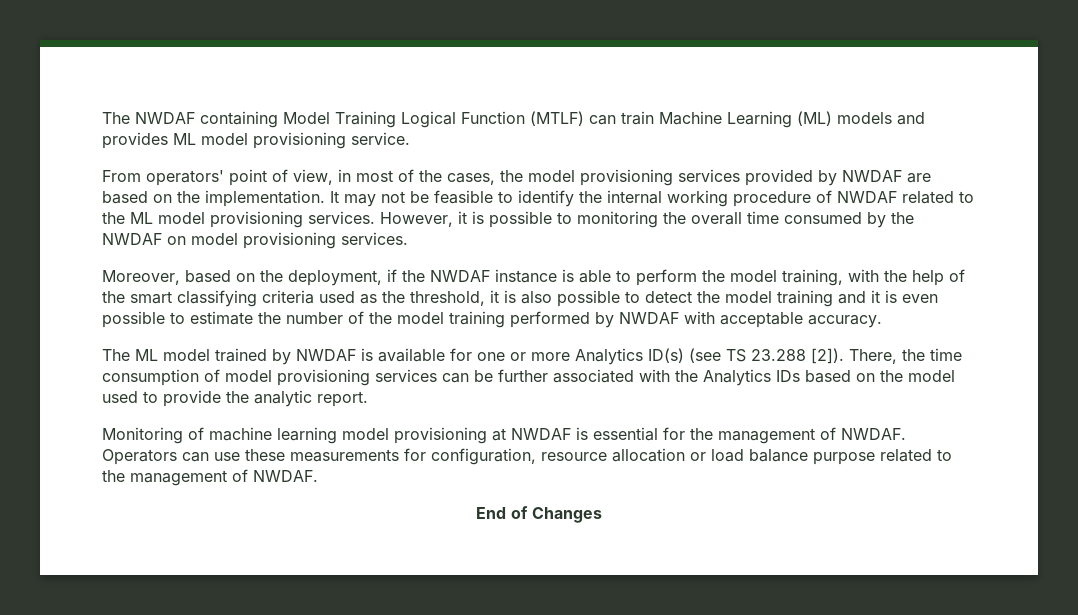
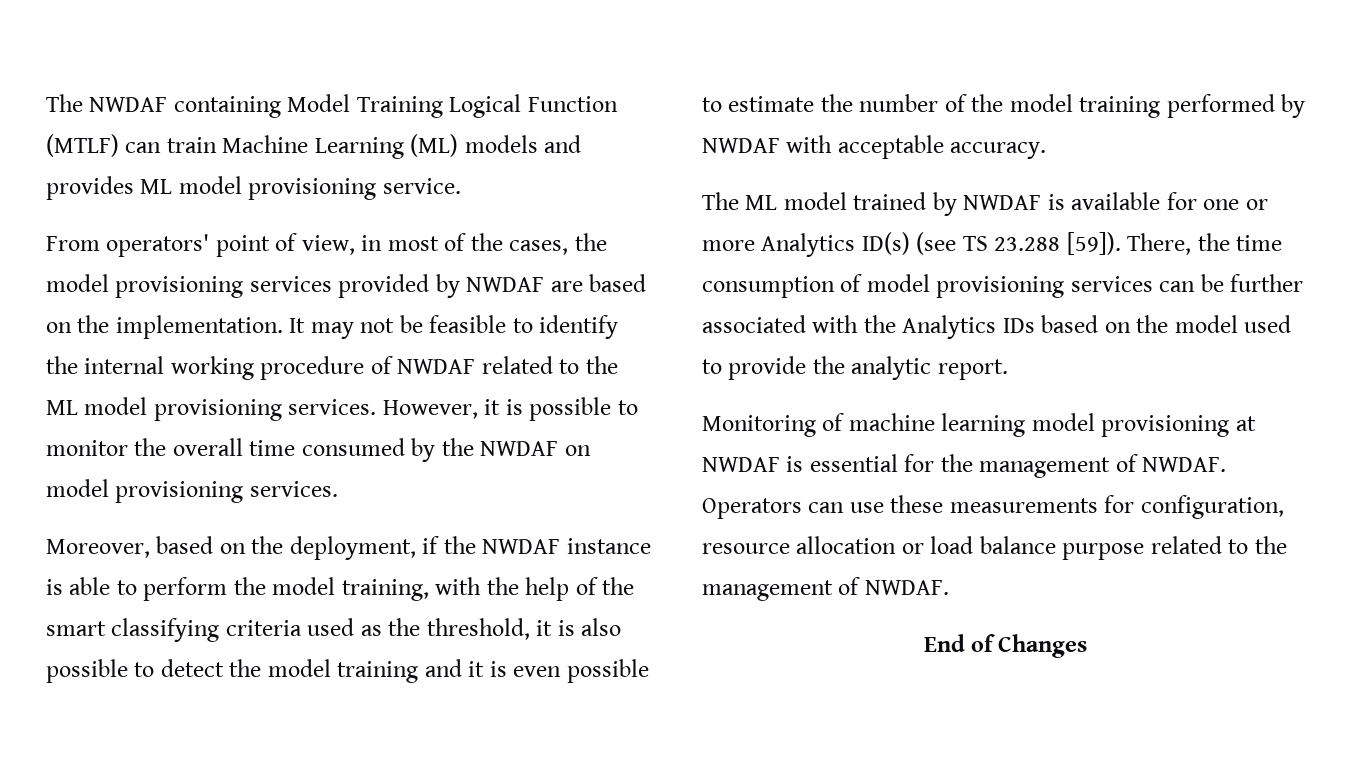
- However, it is possible to monitoring the overall time consumed by the NWDAF on model provisioning services.
+ However, it is possible to monitor the overall time consumed by the NWDAF on model provisioning services.
- The ML model trained by NWDAF is available for one or more Analytics ID(s) (see TS 23.288 [2]).
+ The ML model trained by NWDAF is available for one or more Analytics ID(s) (see TS 23.288 [59]).

